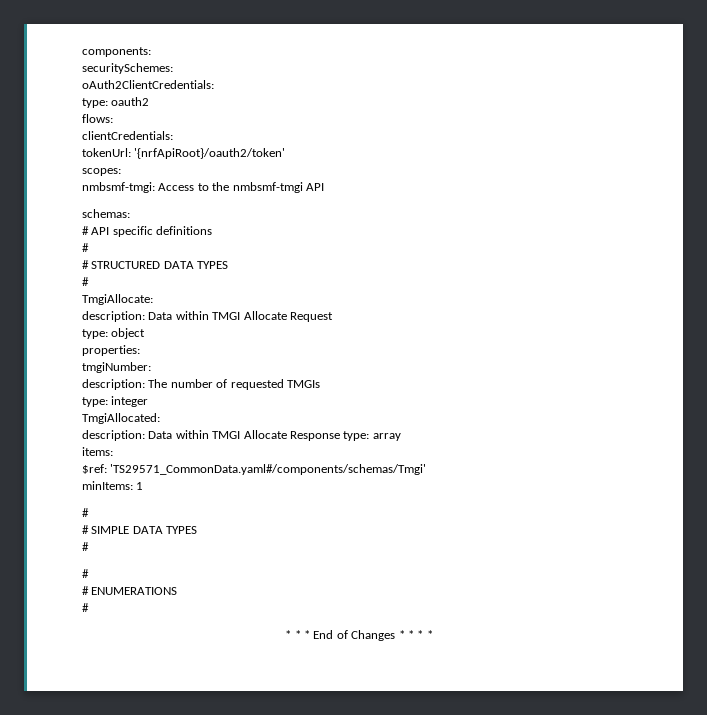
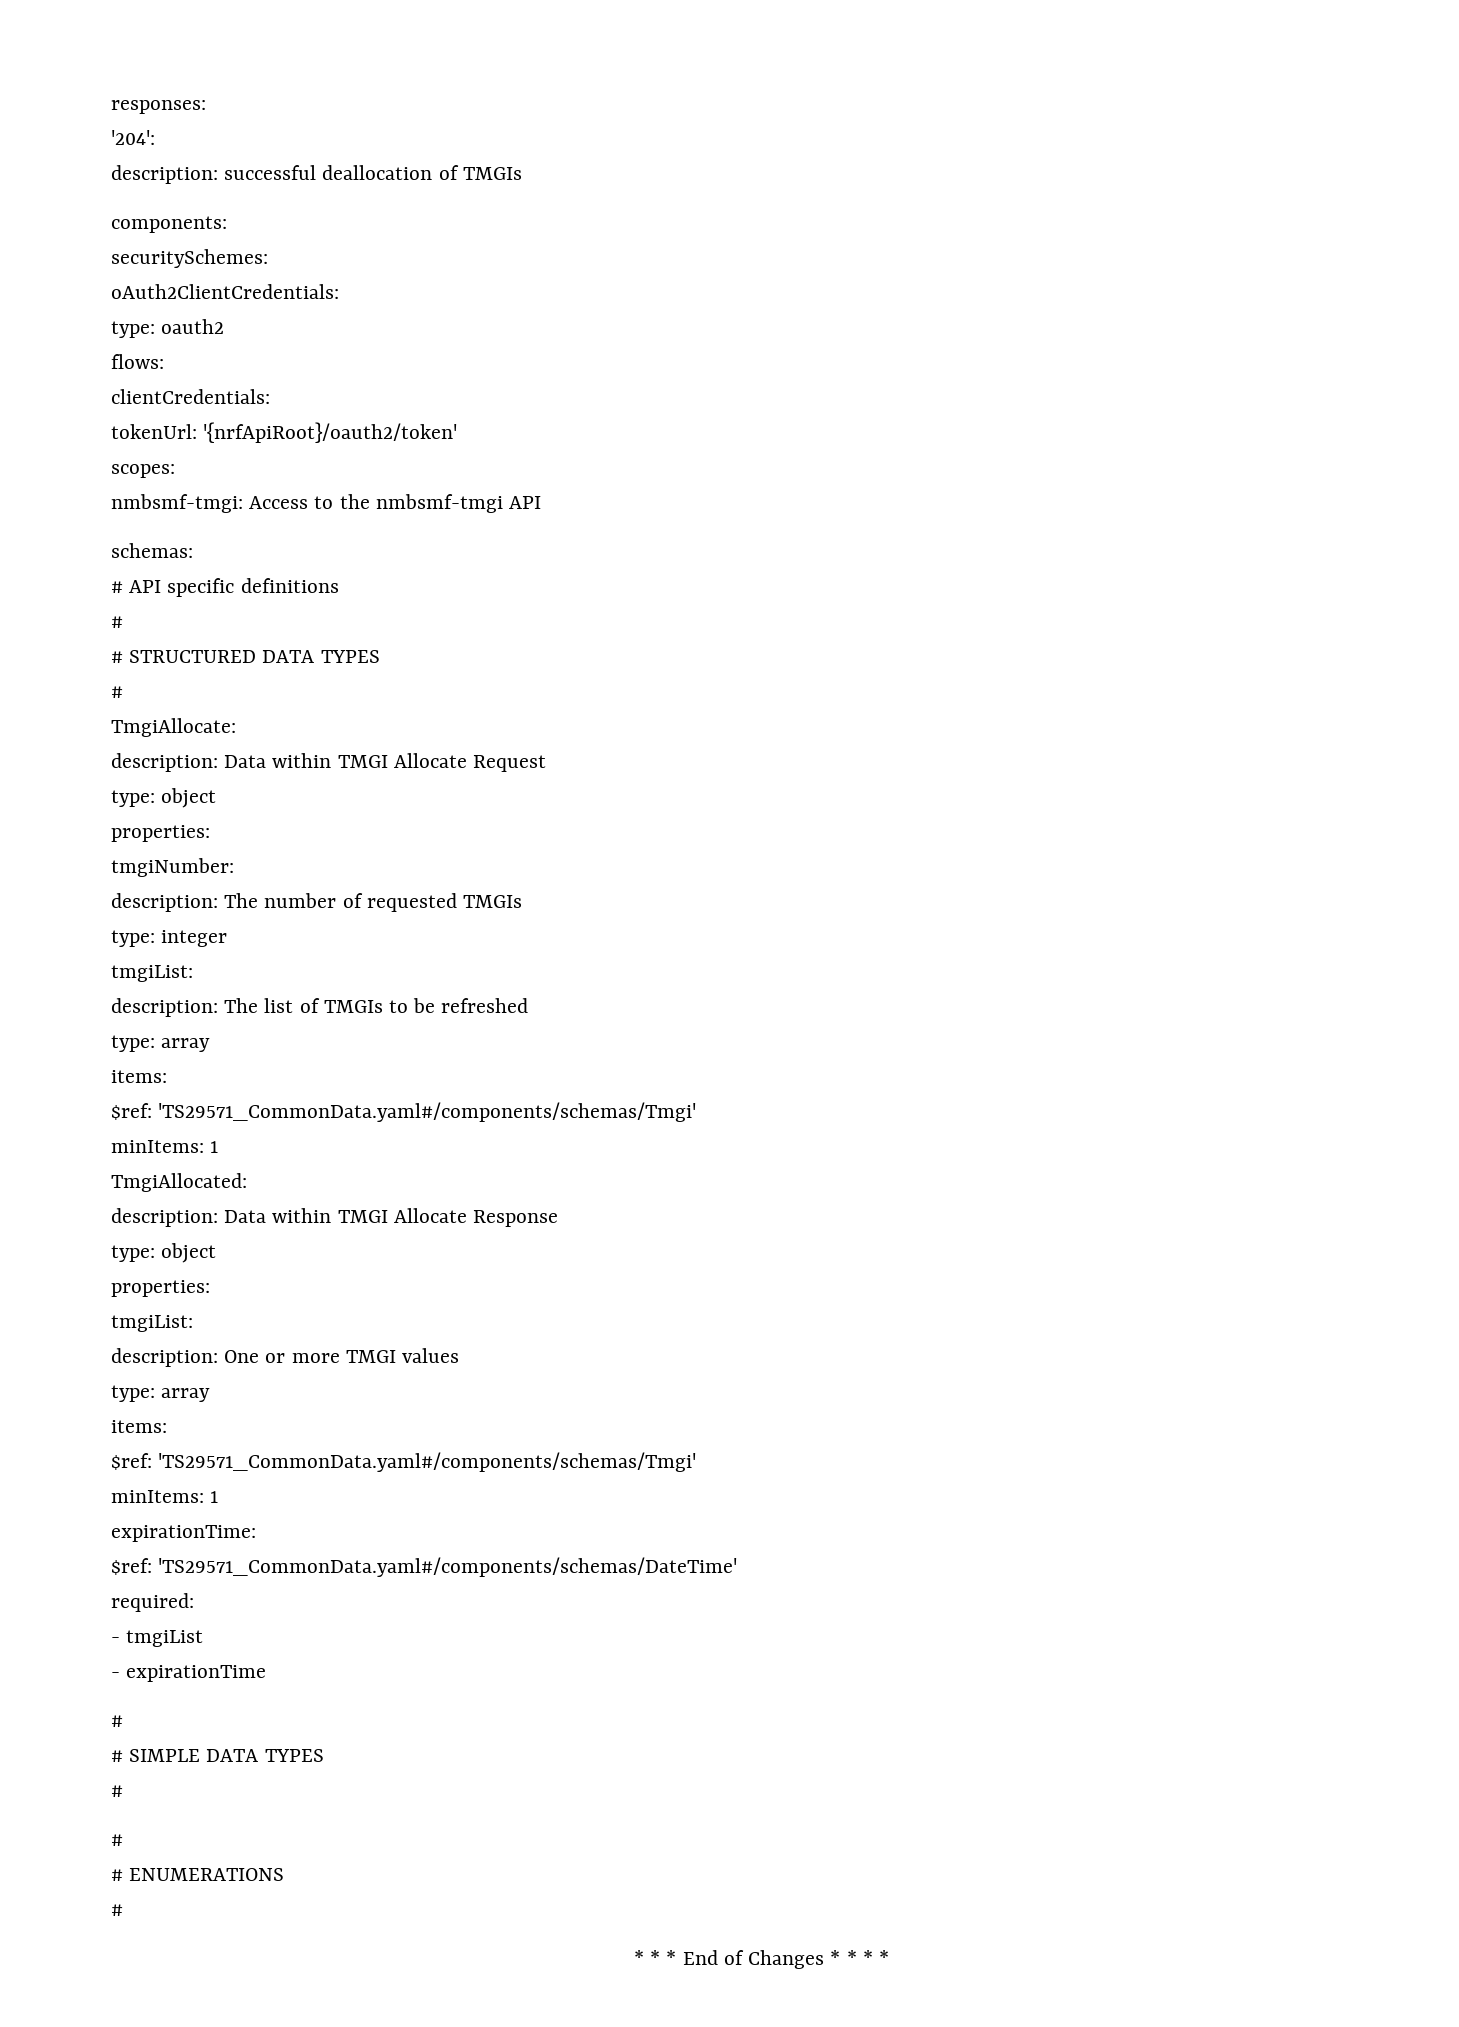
+ responses:
+ '204':
+ description: successful deallocation of TMGIs
  type: integer
- TmgiAllocated:
- description: Data within TMGI Allocate Response type: array
+ tmgiList:
+ description: The list of TMGIs to be refreshed
+ type: array
  items:
  $ref: 'TS29571_CommonData.yaml#/components/schemas/Tmgi'
  minItems: 1
+ TmgiAllocated:
+ description: Data within TMGI Allocate Response
+ type: object
+ properties:
+ tmgiList:
+ description: One or more TMGI values
+ type: array
+ items:
+ $ref: 'TS29571_CommonData.yaml#/components/schemas/Tmgi'
+ minItems: 1
+ expirationTime:
+ $ref: 'TS29571_CommonData.yaml#/components/schemas/DateTime'
+ required:
+ - tmgiList
+ - expirationTime

